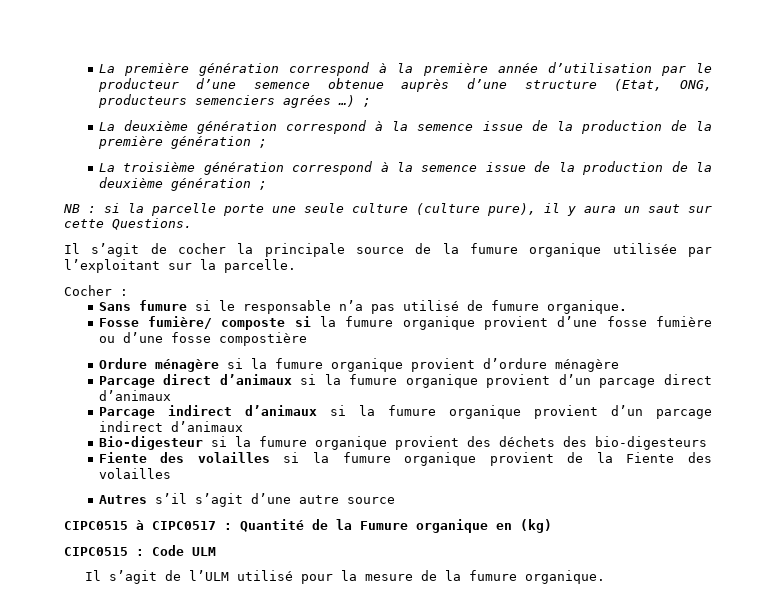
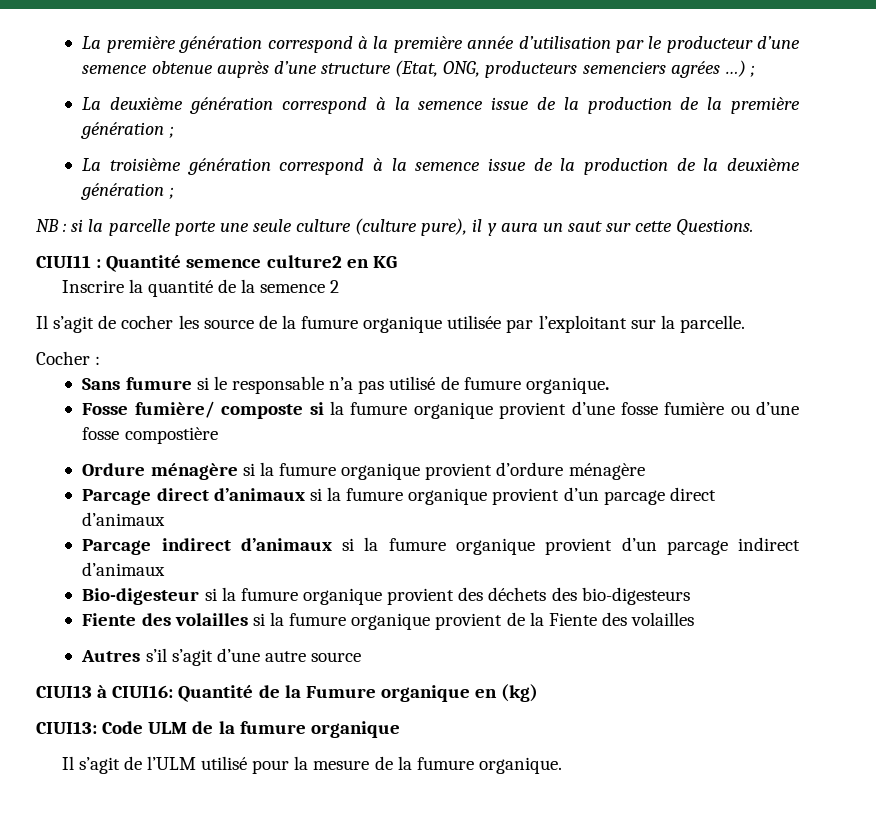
+ CIUI11 : Quantité semence culture2 en KG
+ Inscrire la quantité de la semence 2
- Il s’agit de cocher la principale source de la fumure organique utilisée par l’exploitant sur la parcelle.
+ Il s’agit de cocher les source de la fumure organique utilisée par l’exploitant sur la parcelle.
- CIPC0515 à CIPC0517 : Quantité de la Fumure organique en (kg)
+ CIUI13 à CIUI16: Quantité de la Fumure organique en (kg)
- CIPC0515 : Code ULM
+ CIUI13: Code ULM de la fumure organique

